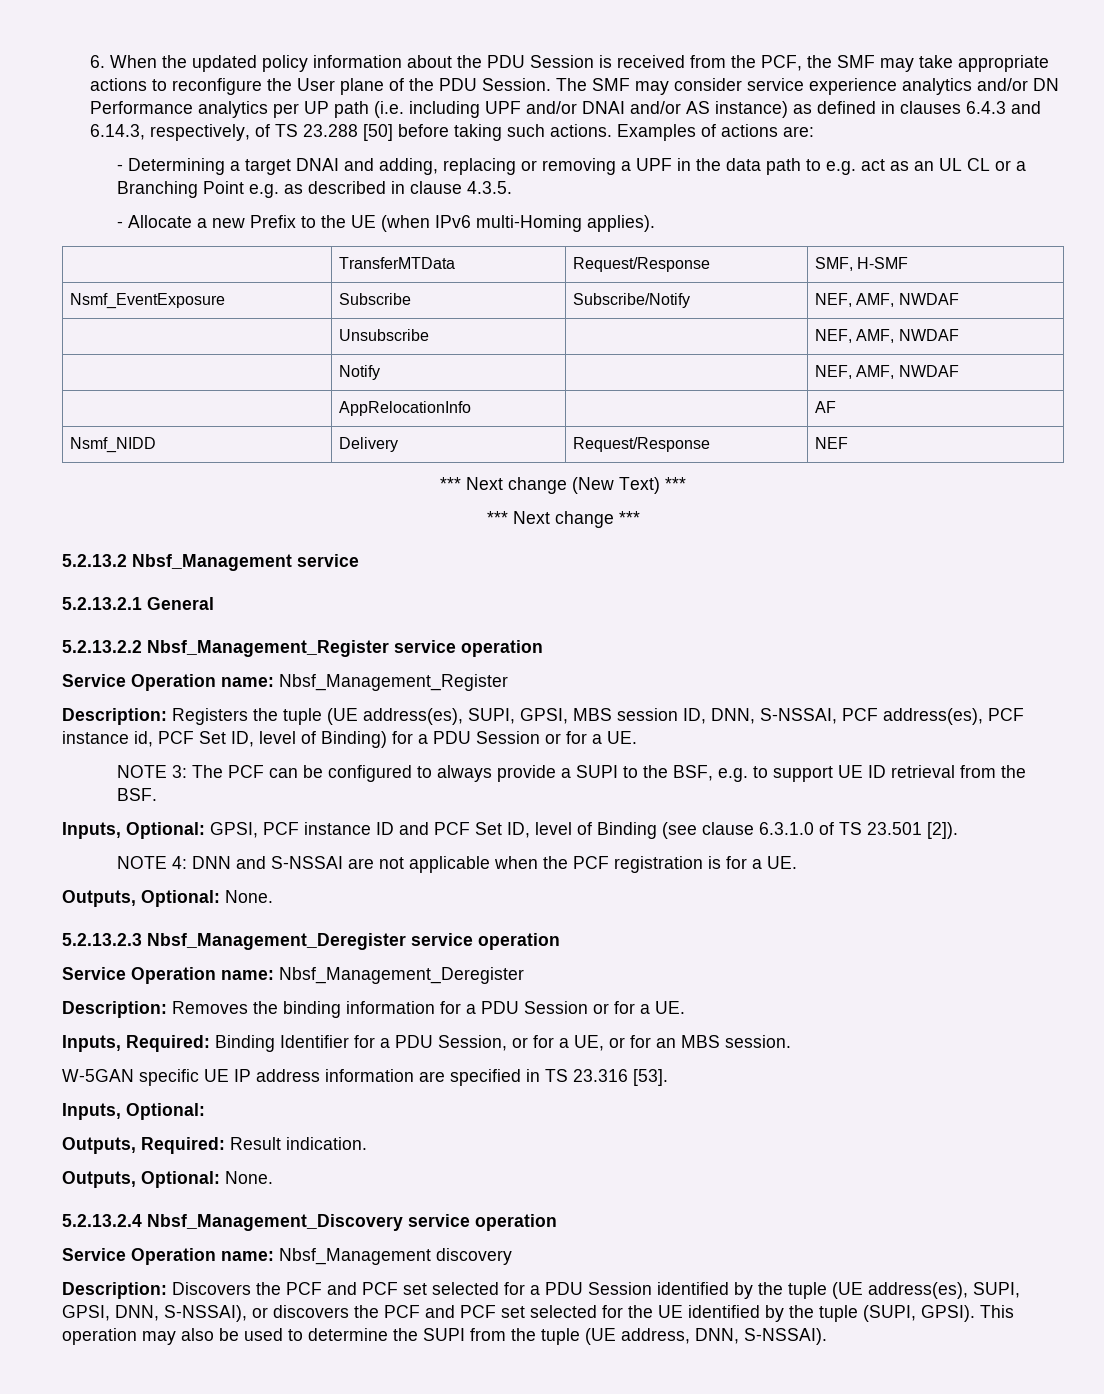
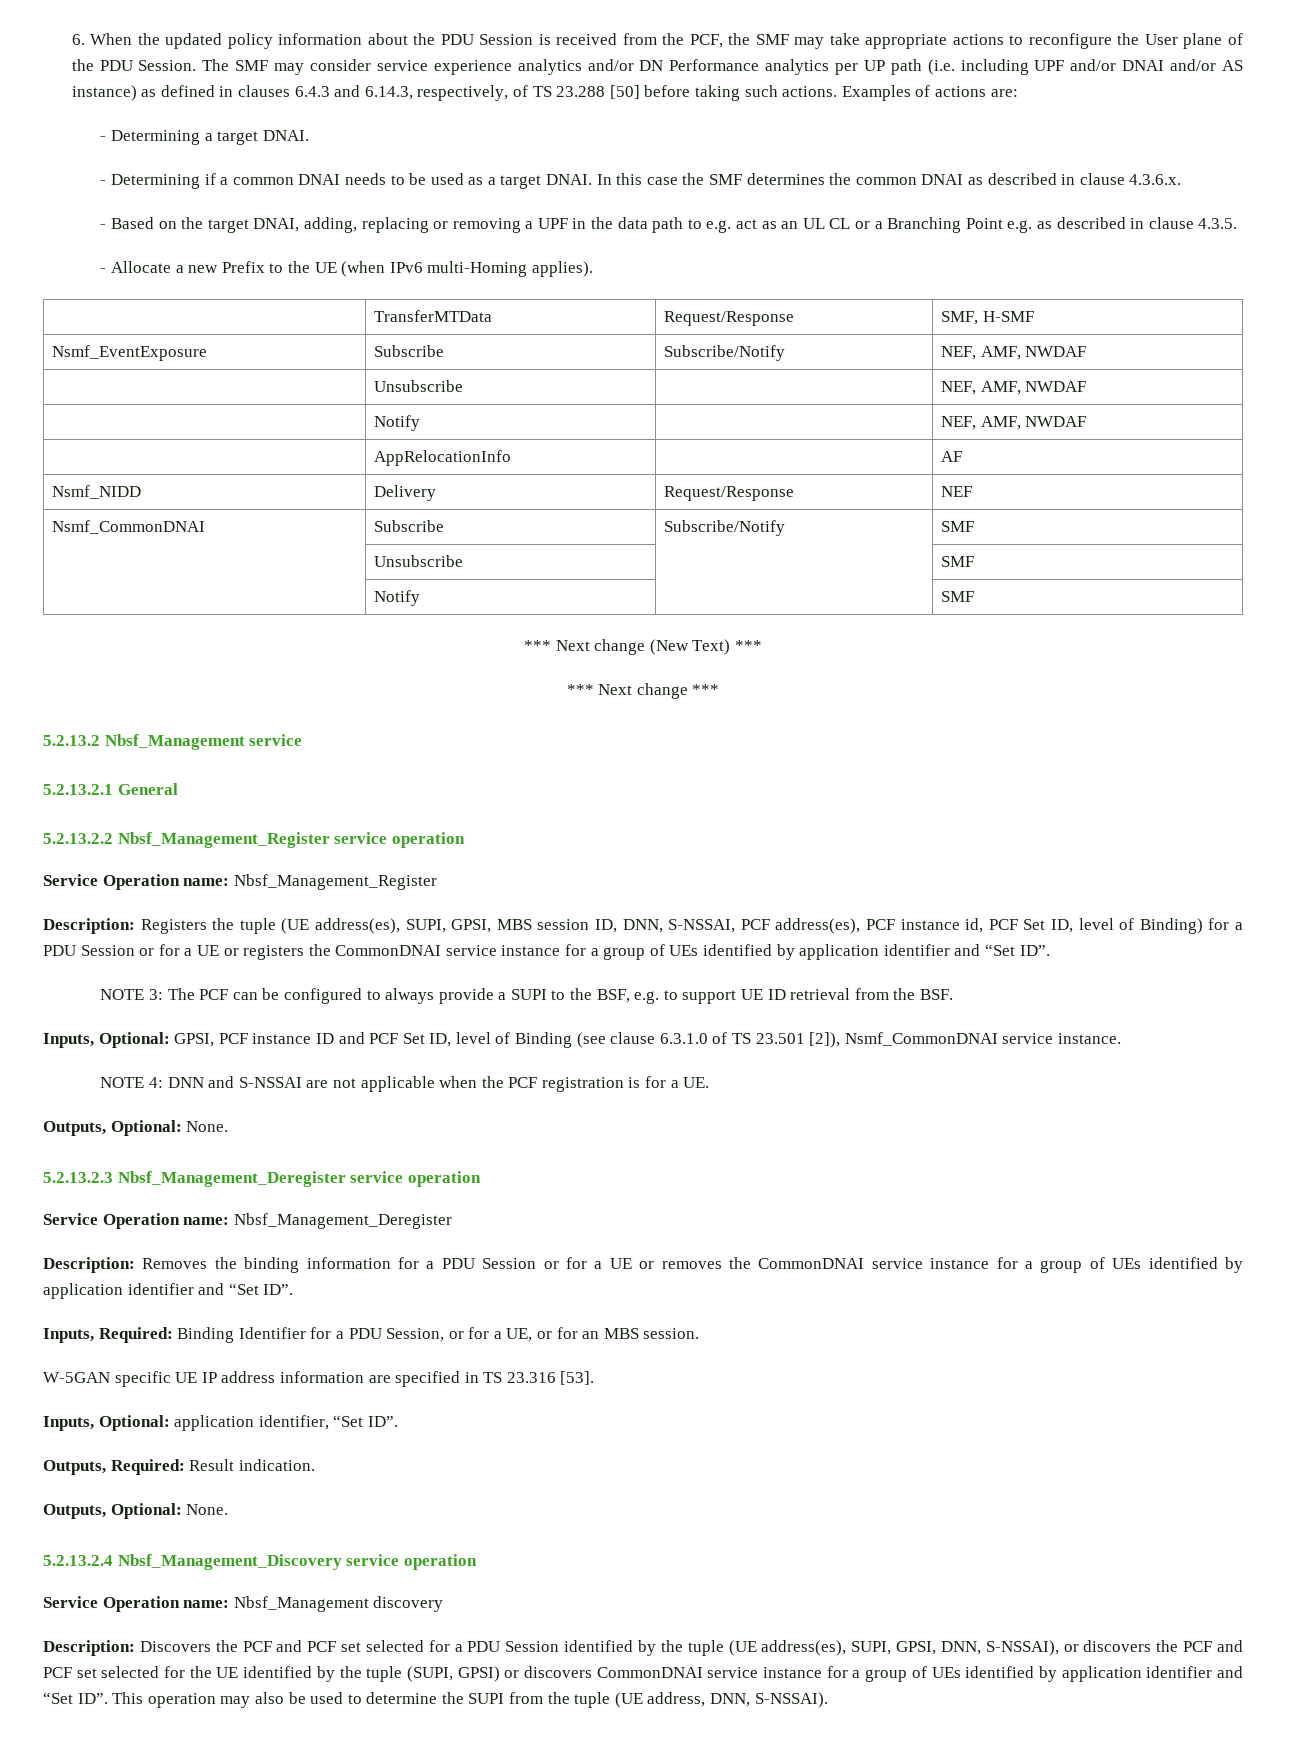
- - Determining a target DNAI and adding, replacing or removing a UPF in the data path to e.g. act as an UL CL or a Branching Point e.g. as described in clause 4.3.5.
+ - Determining a target DNAI.
+ - Determining if a common DNAI needs to be used as a target DNAI. In this case the SMF determines the common DNAI as described in clause 4.3.6.x.
+ - Based on the target DNAI, adding, replacing or removing a UPF in the data path to e.g. act as an UL CL or a Branching Point e.g. as described in clause 4.3.5.
+ Nsmf_CommonDNAI | Subscribe | Subscribe/Notify | SMF
+ | Unsubscribe | | SMF
+ | Notify | | SMF
- Description: Registers the tuple (UE address(es), SUPI, GPSI, MBS session ID, DNN, S-NSSAI, PCF address(es), PCF instance id, PCF Set ID, level of Binding) for a PDU Session or for a UE.
+ Description: Registers the tuple (UE address(es), SUPI, GPSI, MBS session ID, DNN, S-NSSAI, PCF address(es), PCF instance id, PCF Set ID, level of Binding) for a PDU Session or for a UE or registers the CommonDNAI service instance for a group of UEs identified by application identifier and “Set ID”.
- Inputs, Optional: GPSI, PCF instance ID and PCF Set ID, level of Binding (see clause 6.3.1.0 of TS 23.501 [2]).
+ Inputs, Optional: GPSI, PCF instance ID and PCF Set ID, level of Binding (see clause 6.3.1.0 of TS 23.501 [2]), Nsmf_CommonDNAI service instance.
- Description: Removes the binding information for a PDU Session or for a UE.
+ Description: Removes the binding information for a PDU Session or for a UE or removes the CommonDNAI service instance for a group of UEs identified by application identifier and “Set ID”.
  W-5GAN specific UE IP address information are specified in TS 23.316 [53].
- Inputs, Optional:
+ Inputs, Optional: application identifier, “Set ID”.
- Description: Discovers the PCF and PCF set selected for a PDU Session identified by the tuple (UE address(es), SUPI, GPSI, DNN, S-NSSAI), or discovers the PCF and PCF set selected for the UE identified by the tuple (SUPI, GPSI). This operation may also be used to determine the SUPI from the tuple (UE address, DNN, S-NSSAI).
+ Description: Discovers the PCF and PCF set selected for a PDU Session identified by the tuple (UE address(es), SUPI, GPSI, DNN, S-NSSAI), or discovers the PCF and PCF set selected for the UE identified by the tuple (SUPI, GPSI) or discovers CommonDNAI service instance for a group of UEs identified by application identifier and “Set ID”. This operation may also be used to determine the SUPI from the tuple (UE address, DNN, S-NSSAI).

